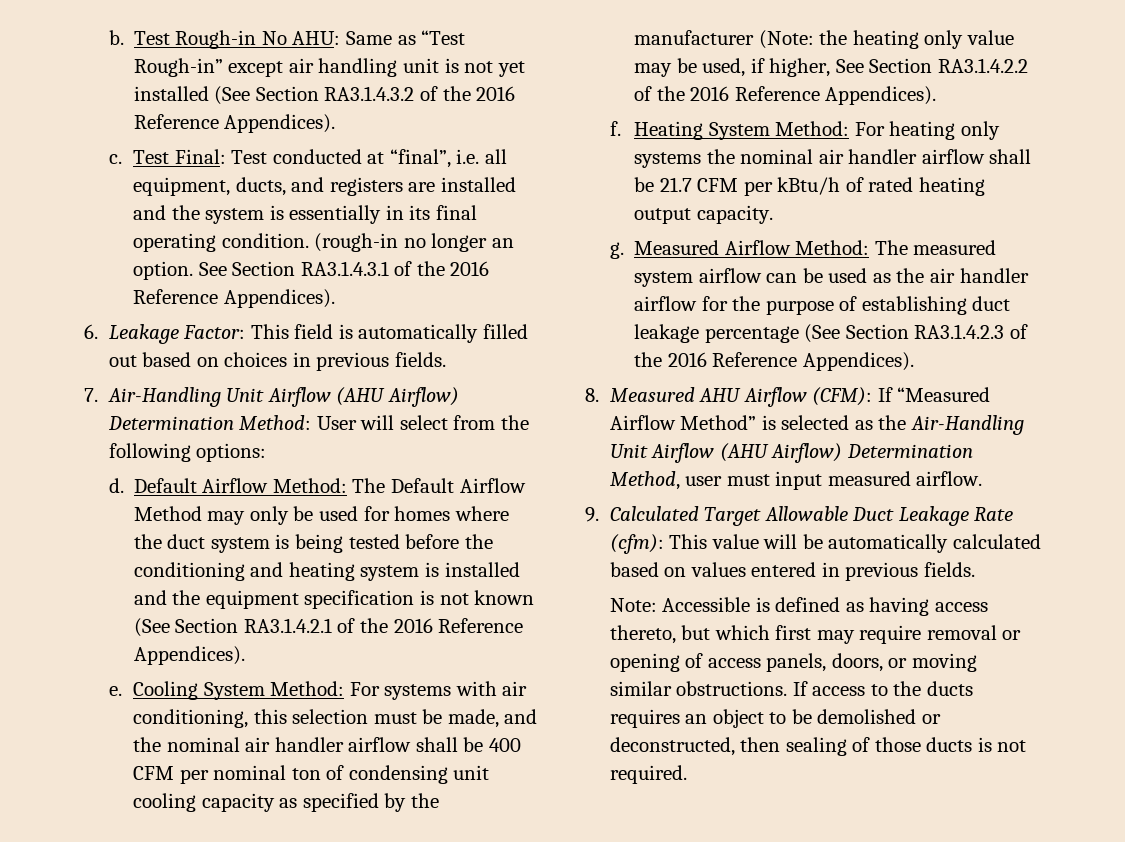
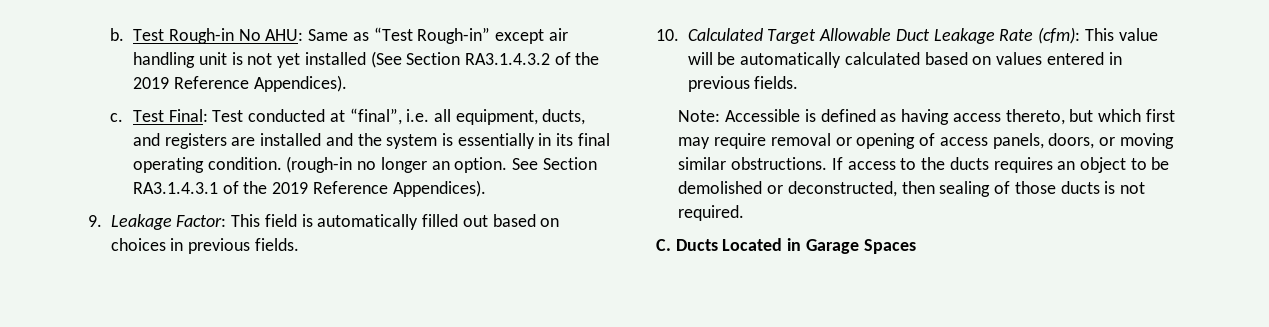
- Test Rough-in No AHU: Same as “Test Rough-in” except air handling unit is not yet installed (See Section RA3.1.4.3.2 of the 2016 Reference Appendices).
+ Test Rough-in No AHU: Same as “Test Rough-in” except air handling unit is not yet installed (See Section RA3.1.4.3.2 of the 2019 Reference Appendices).
- See Section RA3.1.4.3.1 of the 2016 Reference Appendices).
- 6. Leakage Factor: This field is automatically filled out based on choices in previous fields.
+ See Section RA3.1.4.3.1 of the 2019 Reference Appendices).
+ 9. Leakage Factor: This field is automatically filled out based on choices in previous fields.
- 7. Air-Handling Unit Airflow (AHU Airflow) Determination Method: User will select from the following options:
- d. Default Airflow Method: The Default Airflow Method may only be used for homes where the duct system is being tested before the conditioning and heating system is installed and the equipment specification is not known (See Section RA3.1.4.2.1 of the 2016 Reference Appendices).
- e. Cooling System Method: For systems with air conditioning, this selection must be made, and the nominal air handler airflow shall be 400 CFM per nominal ton of condensing unit cooling capacity as specified by the manufacturer (Note: the heating only value may be used, if higher, See Section RA3.1.4.2.2 of the 2016 Reference Appendices).
- f. Heating System Method: For heating only systems the nominal air handler airflow shall be 21.7 CFM per kBtu/h of rated heating output capacity.
- g. Measured Airflow Method: The measured system airflow can be used as the air handler airflow for the purpose of establishing duct leakage percentage (See Section RA3.1.4.2.3 of the 2016 Reference Appendices).
- 8. Measured AHU Airflow (CFM): If “Measured Airflow Method” is selected as the Air-Handling Unit Airflow (AHU Airflow) Determination Method, user must input measured airflow.
- 9. Calculated Target Allowable Duct Leakage Rate (cfm): This value will be automatically calculated based on values entered in previous fields.
+ 10. Calculated Target Allowable Duct Leakage Rate (cfm): This value will be automatically calculated based on values entered in previous fields.
+ C. Ducts Located in Garage Spaces

